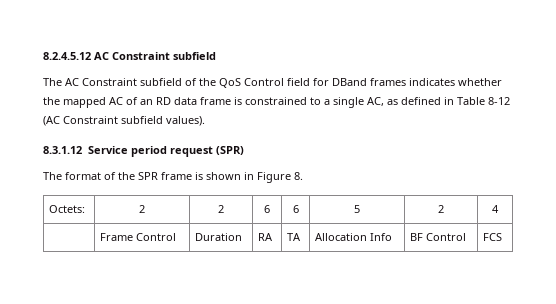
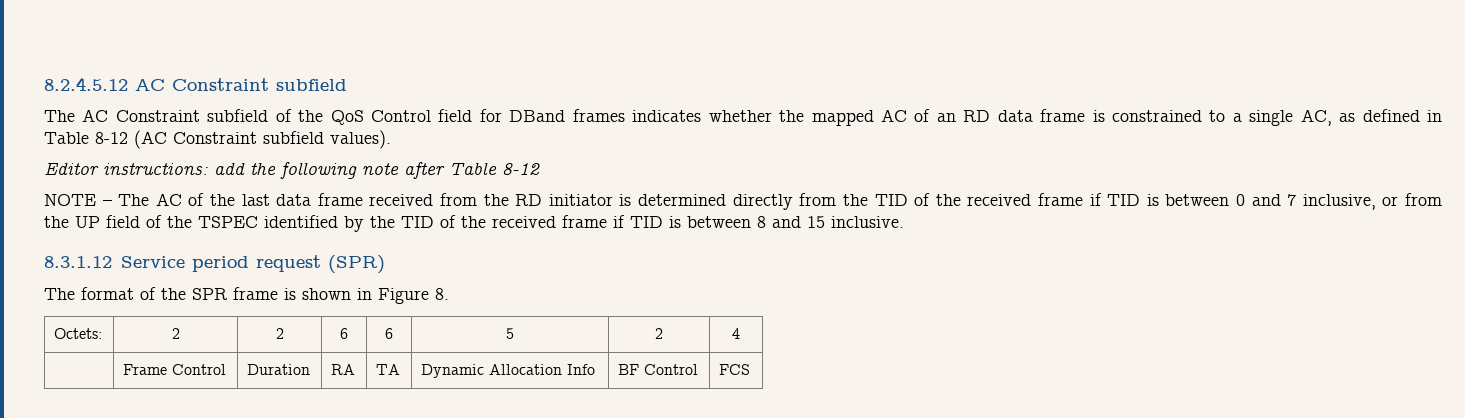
+ Editor instructions: add the following note after Table 8-12
+ NOTE – The AC of the last data frame received from the RD initiator is determined directly from the TID of the received frame if TID is between 0 and 7 inclusive, or from the UP field of the TSPEC identified by the TID of the received frame if TID is between 8 and 15 inclusive.
- | Frame Control | Duration | RA | TA | Allocation Info | BF Control | FCS
+ | Frame Control | Duration | RA | TA | Dynamic Allocation Info | BF Control | FCS

